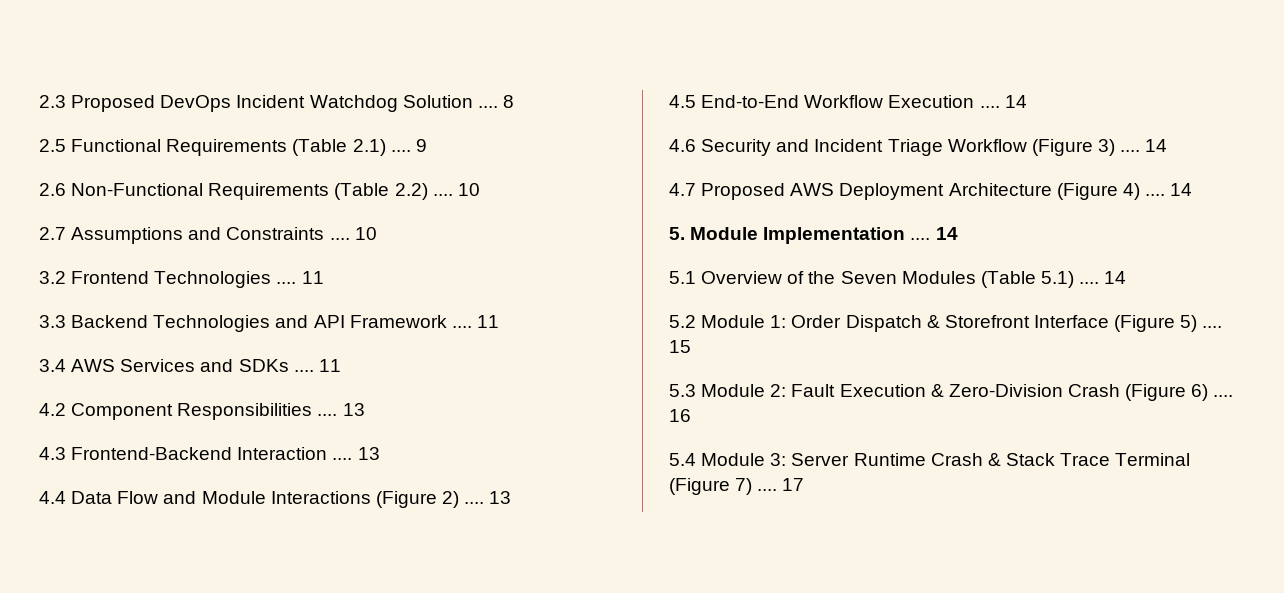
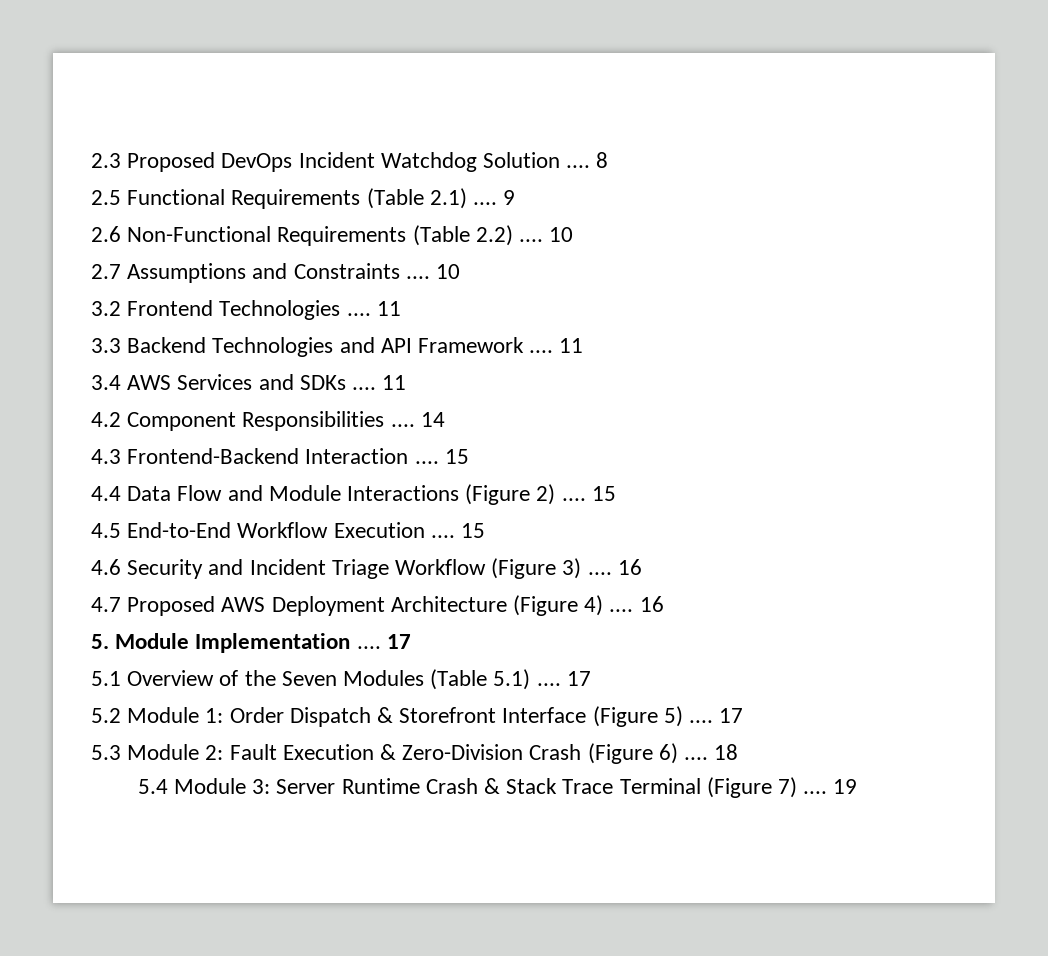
- 4.2 Component Responsibilities .... 13
+ 4.2 Component Responsibilities .... 14
- 4.3 Frontend-Backend Interaction .... 13
+ 4.3 Frontend-Backend Interaction .... 15
- 4.4 Data Flow and Module Interactions (Figure 2) .... 13
+ 4.4 Data Flow and Module Interactions (Figure 2) .... 15
- 4.5 End-to-End Workflow Execution .... 14
+ 4.5 End-to-End Workflow Execution .... 15
- 4.6 Security and Incident Triage Workflow (Figure 3) .... 14
+ 4.6 Security and Incident Triage Workflow (Figure 3) .... 16
- 4.7 Proposed AWS Deployment Architecture (Figure 4) .... 14
+ 4.7 Proposed AWS Deployment Architecture (Figure 4) .... 16
- 5. Module Implementation .... 14
+ 5. Module Implementation .... 17
- 5.1 Overview of the Seven Modules (Table 5.1) .... 14
+ 5.1 Overview of the Seven Modules (Table 5.1) .... 17
- 5.2 Module 1: Order Dispatch & Storefront Interface (Figure 5) .... 15
+ 5.2 Module 1: Order Dispatch & Storefront Interface (Figure 5) .... 17
- 16
+ 18
- 17
+ 19

